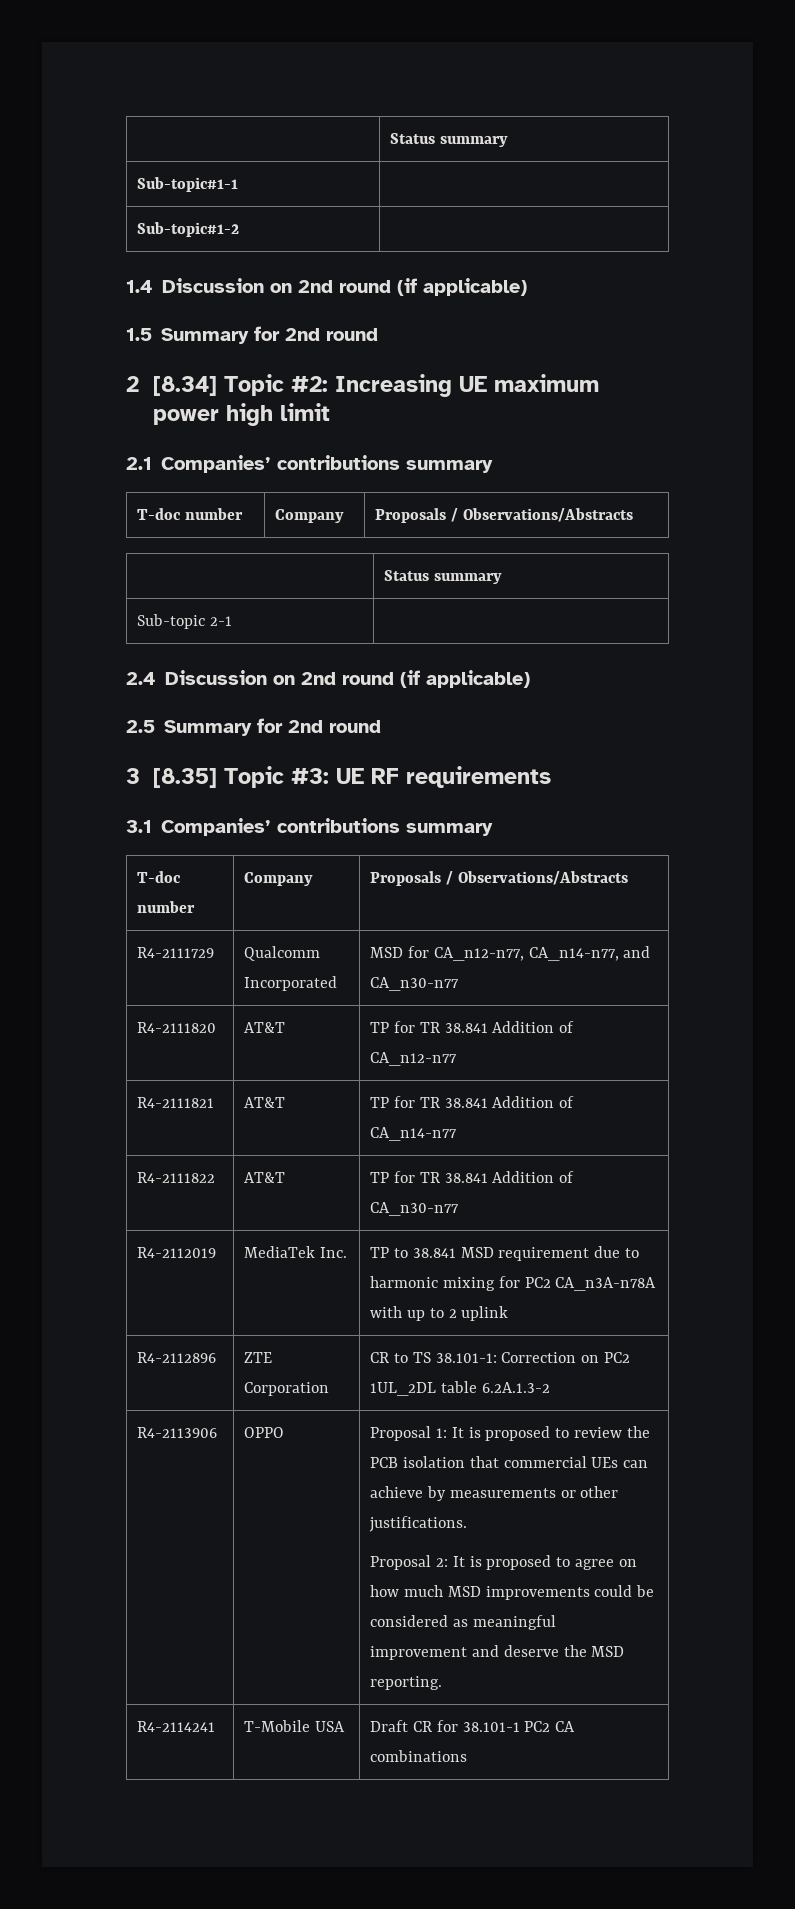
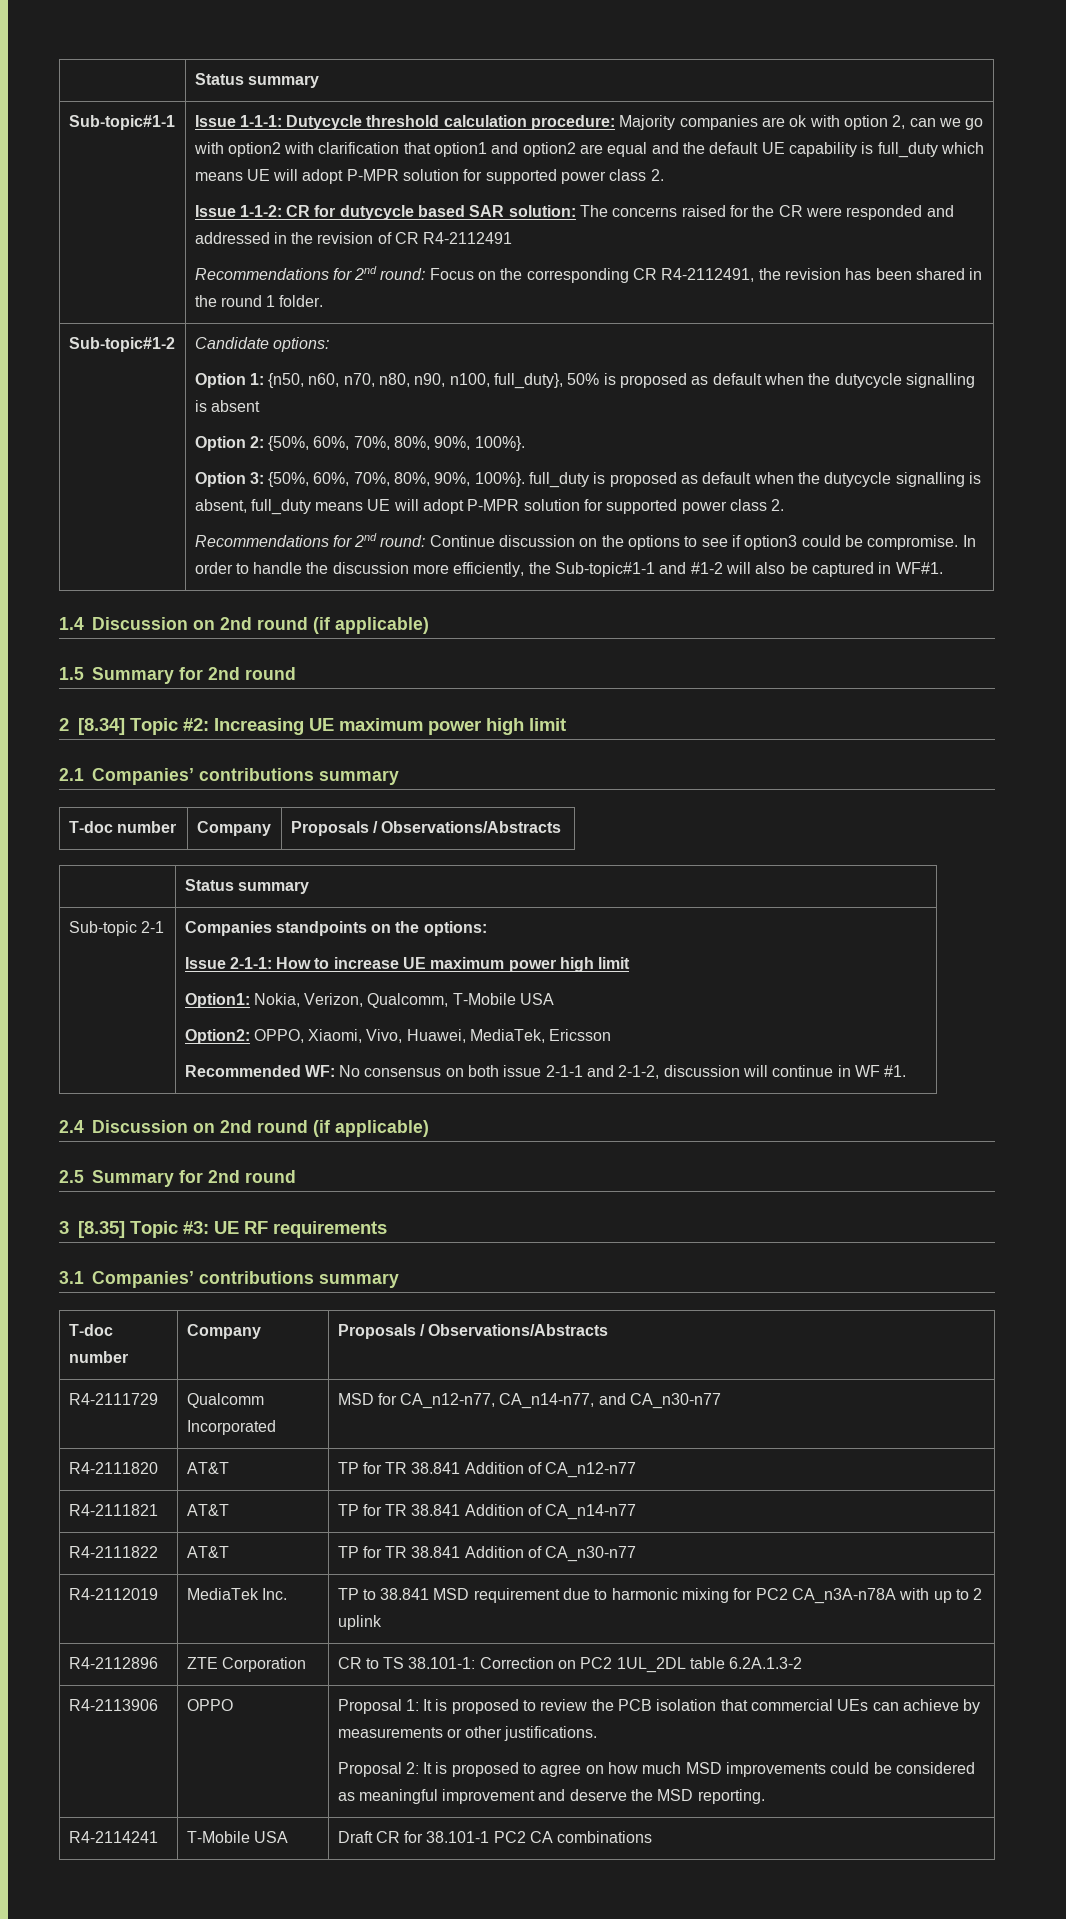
- Sub-topic#1-2 |
+ Issue 1-1-1: Dutycycle threshold calculation procedure: Majority companies are ok with option 2, can we go with option2 with clarification that option1 and option2 are equal and the default UE capability is full_duty which means UE will adopt P-MPR solution for supported power class 2.
+ Issue 1-1-2: CR for dutycycle based SAR solution: The concerns raised for the CR were responded and addressed in the revision of CR R4-2112491
+ Recommendations for 2nd round: Focus on the corresponding CR R4-2112491, the revision has been shared in the round 1 folder.
+ Sub-topic#1-2 | Candidate options:
+ Option 1: {n50, n60, n70, n80, n90, n100, full_duty}, 50% is proposed as default when the dutycycle signalling is absent
+ Option 2: {50%, 60%, 70%, 80%, 90%, 100%}.
+ Option 3: {50%, 60%, 70%, 80%, 90%, 100%}. full_duty is proposed as default when the dutycycle signalling is absent, full_duty means UE will adopt P-MPR solution for supported power class 2.
+ Recommendations for 2nd round: Continue discussion on the options to see if option3 could be compromise. In order to handle the discussion more efficiently, the Sub-topic#1-1 and #1-2 will also be captured in WF#1.
+ Companies standpoints on the options:
+ Issue 2-1-1: How to increase UE maximum power high limit
+ Option1: Nokia, Verizon, Qualcomm, T-Mobile USA
+ Option2: OPPO, Xiaomi, Vivo, Huawei, MediaTek, Ericsson
+ Recommended WF: No consensus on both issue 2-1-1 and 2-1-2, discussion will continue in WF #1.

